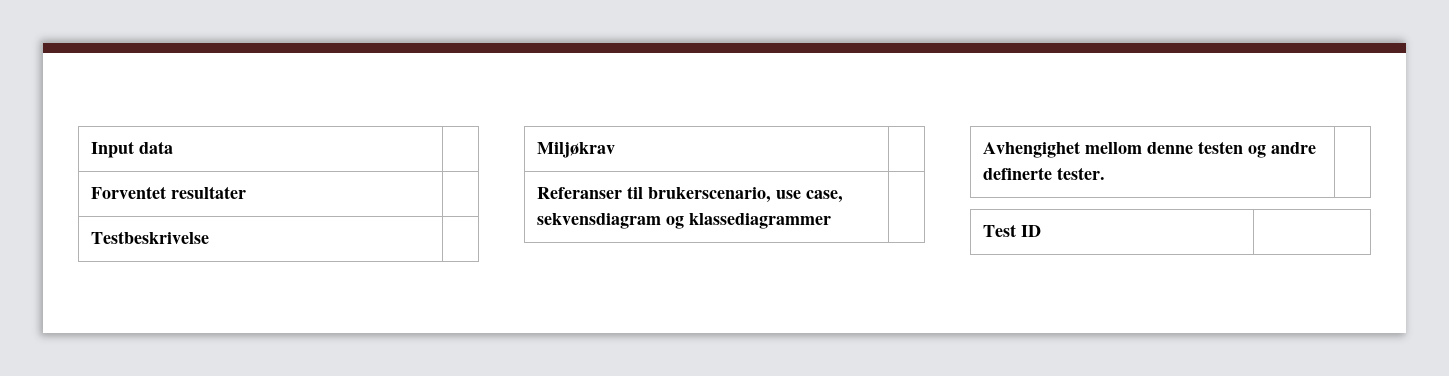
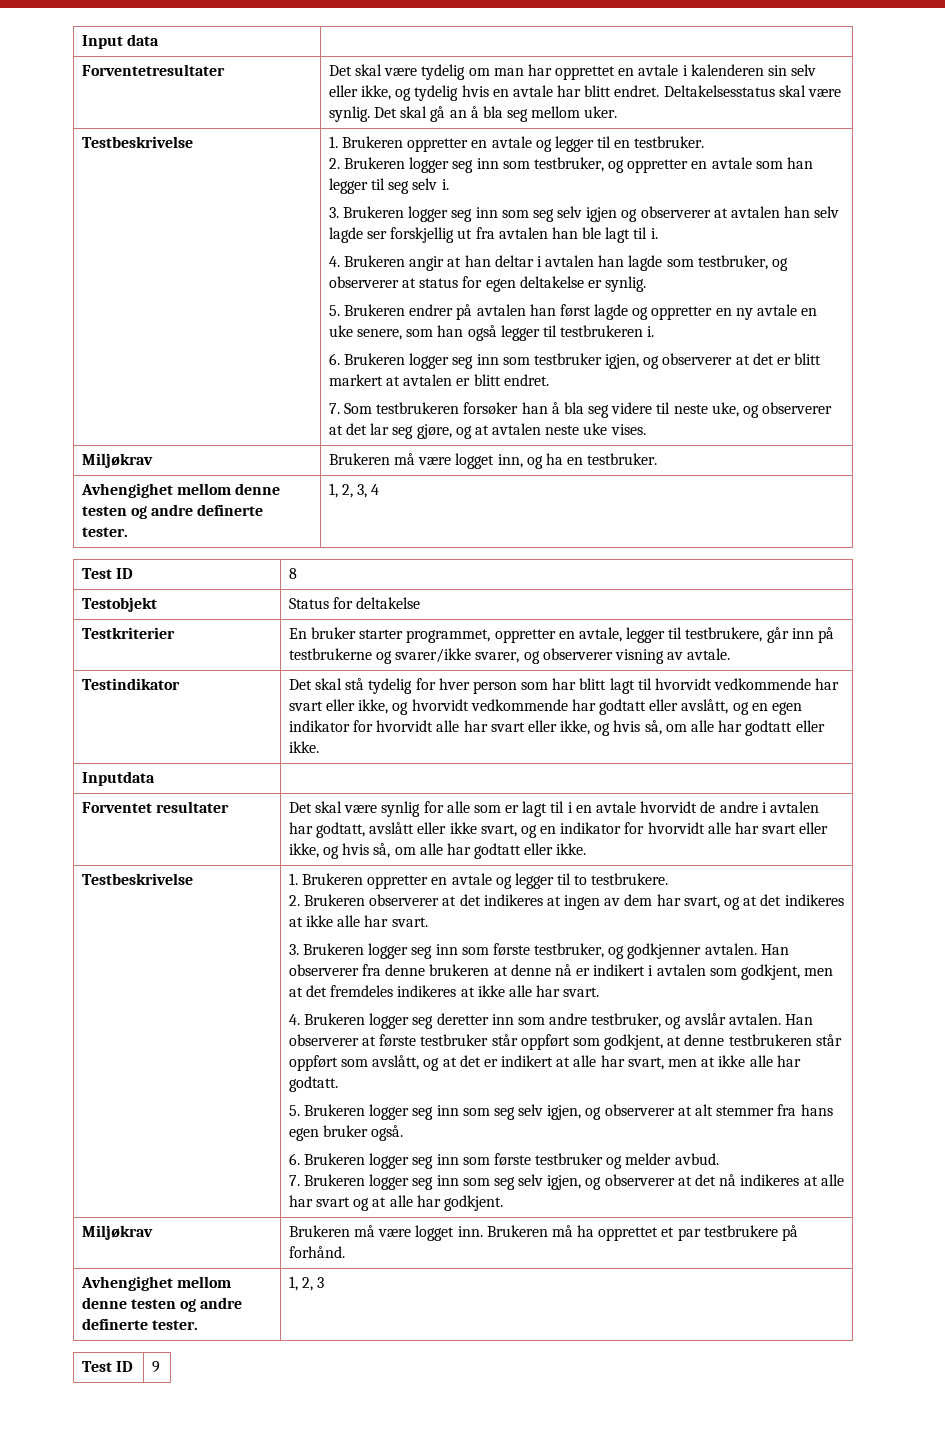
- Forventet resultater |
- Testbeskrivelse |
- Miljøkrav |
- Referanser til brukerscenario, use case, sekvensdiagram og klassediagrammer |
- Avhengighet mellom denne testen og andre definerte tester. |
- Test ID |
+ Forventetresultater | Det skal være tydelig om man har opprettet en avtale i kalenderen sin selv eller ikke, og tydelig hvis en avtale har blitt endret. Deltakelsesstatus skal være synlig. Det skal gå an å bla seg mellom uker.
+ Testbeskrivelse | 1. Brukeren oppretter en avtale og legger til en testbruker.
+ 2. Brukeren logger seg inn som testbruker, og oppretter en avtale som han legger til seg selv i.
+ 3. Brukeren logger seg inn som seg selv igjen og observerer at avtalen han selv lagde ser forskjellig ut fra avtalen han ble lagt til i.
+ 4. Brukeren angir at han deltar i avtalen han lagde som testbruker, og observerer at status for egen deltakelse er synlig.
+ 5. Brukeren endrer på avtalen han først lagde og oppretter en ny avtale en uke senere, som han også legger til testbrukeren i.
+ 6. Brukeren logger seg inn som testbruker igjen, og observerer at det er blitt markert at avtalen er blitt endret.
+ 7. Som testbrukeren forsøker han å bla seg videre til neste uke, og observerer at det lar seg gjøre, og at avtalen neste uke vises.
+ Miljøkrav | Brukeren må være logget inn, og ha en testbruker.
+ Avhengighet mellom denne testen og andre definerte tester. | 1, 2, 3, 4
+ Test ID | 8
+ Testobjekt | Status for deltakelse
+ Testkriterier | En bruker starter programmet, oppretter en avtale, legger til testbrukere, går inn på testbrukerne og svarer/ikke svarer, og observerer visning av avtale.
+ Testindikator | Det skal stå tydelig for hver person som har blitt lagt til hvorvidt vedkommende har svart eller ikke, og hvorvidt vedkommende har godtatt eller avslått, og en egen indikator for hvorvidt alle har svart eller ikke, og hvis så, om alle har godtatt eller ikke.
+ Inputdata |
+ Forventet resultater | Det skal være synlig for alle som er lagt til i en avtale hvorvidt de andre i avtalen har godtatt, avslått eller ikke svart, og en indikator for hvorvidt alle har svart eller ikke, og hvis så, om alle har godtatt eller ikke.
+ Testbeskrivelse | 1. Brukeren oppretter en avtale og legger til to testbrukere.
+ 2. Brukeren observerer at det indikeres at ingen av dem har svart, og at det indikeres at ikke alle har svart.
+ 3. Brukeren logger seg inn som første testbruker, og godkjenner avtalen. Han observerer fra denne brukeren at denne nå er indikert i avtalen som godkjent, men at det fremdeles indikeres at ikke alle har svart.
+ 4. Brukeren logger seg deretter inn som andre testbruker, og avslår avtalen. Han observerer at første testbruker står oppført som godkjent, at denne testbrukeren står oppført som avslått, og at det er indikert at alle har svart, men at ikke alle har godtatt.
+ 5. Brukeren logger seg inn som seg selv igjen, og observerer at alt stemmer fra hans egen bruker også.
+ 6. Brukeren logger seg inn som første testbruker og melder avbud.
+ 7. Brukeren logger seg inn som seg selv igjen, og observerer at det nå indikeres at alle har svart og at alle har godkjent.
+ Miljøkrav | Brukeren må være logget inn. Brukeren må ha opprettet et par testbrukere på forhånd.
+ Avhengighet mellom denne testen og andre definerte tester. | 1, 2, 3
+ Test ID | 9

